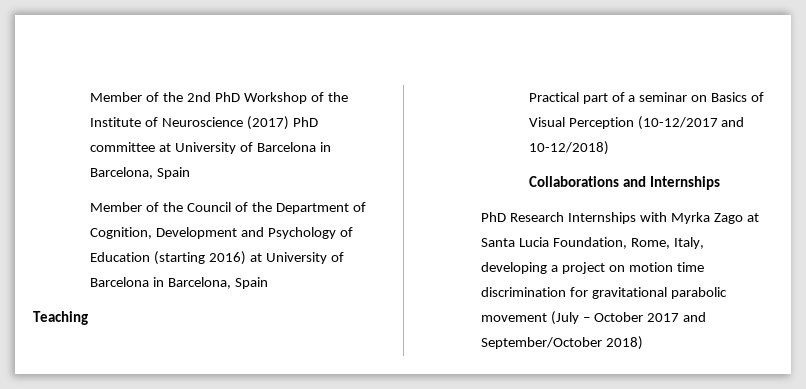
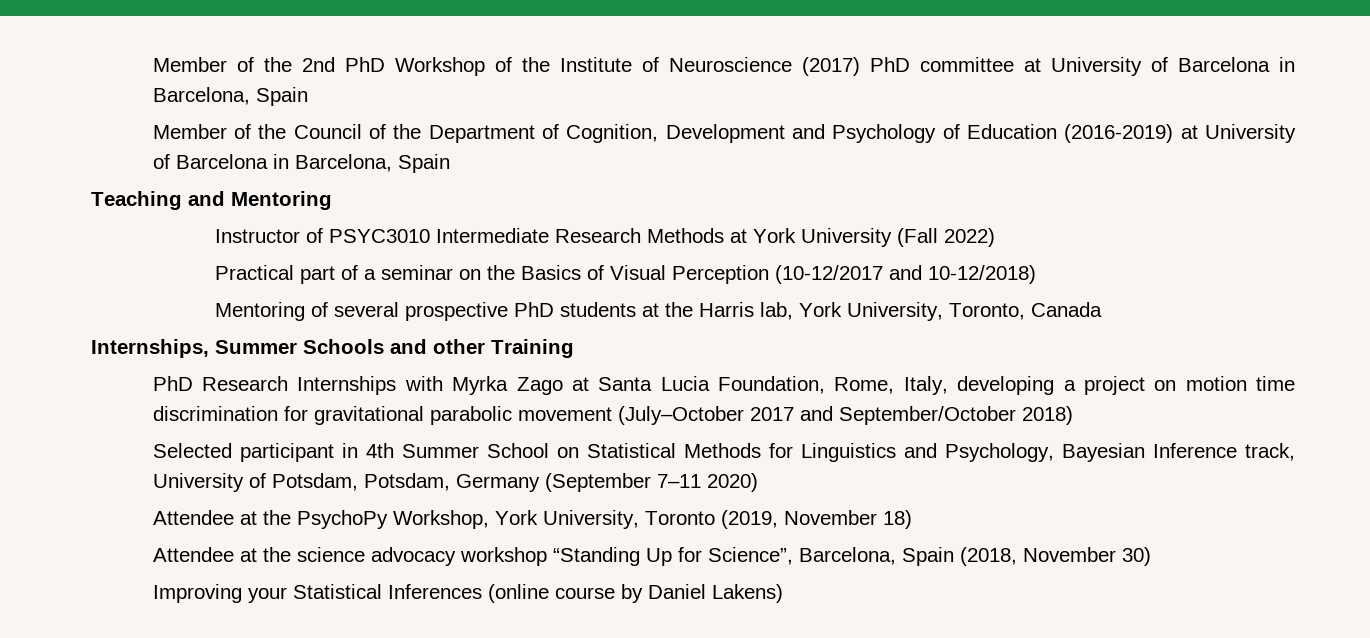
- Member of the Council of the Department of Cognition, Development and Psychology of Education (starting 2016) at University of Barcelona in Barcelona, Spain
+ Member of the Council of the Department of Cognition, Development and Psychology of Education (2016-2019) at University of Barcelona in Barcelona, Spain
- Teaching
+ Teaching and Mentoring
+ Instructor of PSYC3010 Intermediate Research Methods at York University (Fall 2022)
- Practical part of a seminar on Basics of Visual Perception (10-12/2017 and 10-12/2018)
+ Practical part of a seminar on the Basics of Visual Perception (10-12/2017 and 10-12/2018)
- Collaborations and Internships
+ Mentoring of several prospective PhD students at the Harris lab, York University, Toronto, Canada
+ Internships, Summer Schools and other Training
- PhD Research Internships with Myrka Zago at Santa Lucia Foundation, Rome, Italy, developing a project on motion time discrimination for gravitational parabolic movement (July – October 2017 and September/October 2018)
+ PhD Research Internships with Myrka Zago at Santa Lucia Foundation, Rome, Italy, developing a project on motion time discrimination for gravitational parabolic movement (July–October 2017 and September/October 2018)
+ Selected participant in 4th Summer School on Statistical Methods for Linguistics and Psychology, Bayesian Inference track, University of Potsdam, Potsdam, Germany (September 7–11 2020)
+ Attendee at the PsychoPy Workshop, York University, Toronto (2019, November 18)
+ Attendee at the science advocacy workshop “Standing Up for Science”, Barcelona, Spain (2018, November 30)
+ Improving your Statistical Inferences (online course by Daniel Lakens)

